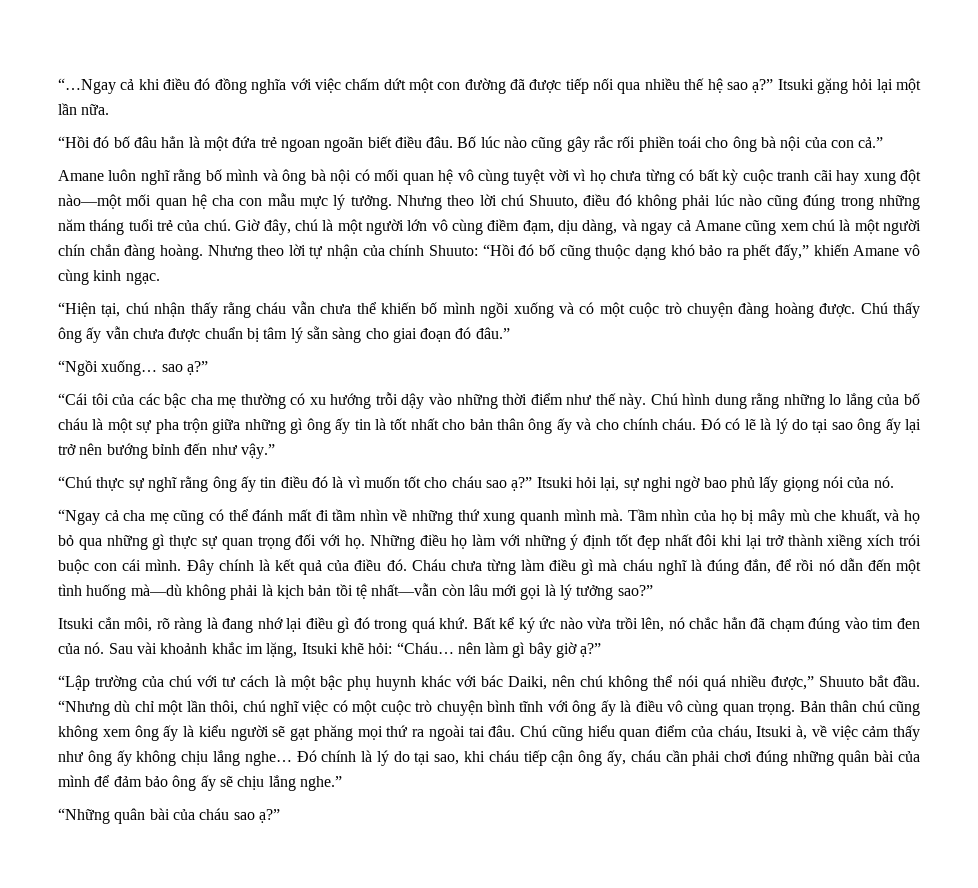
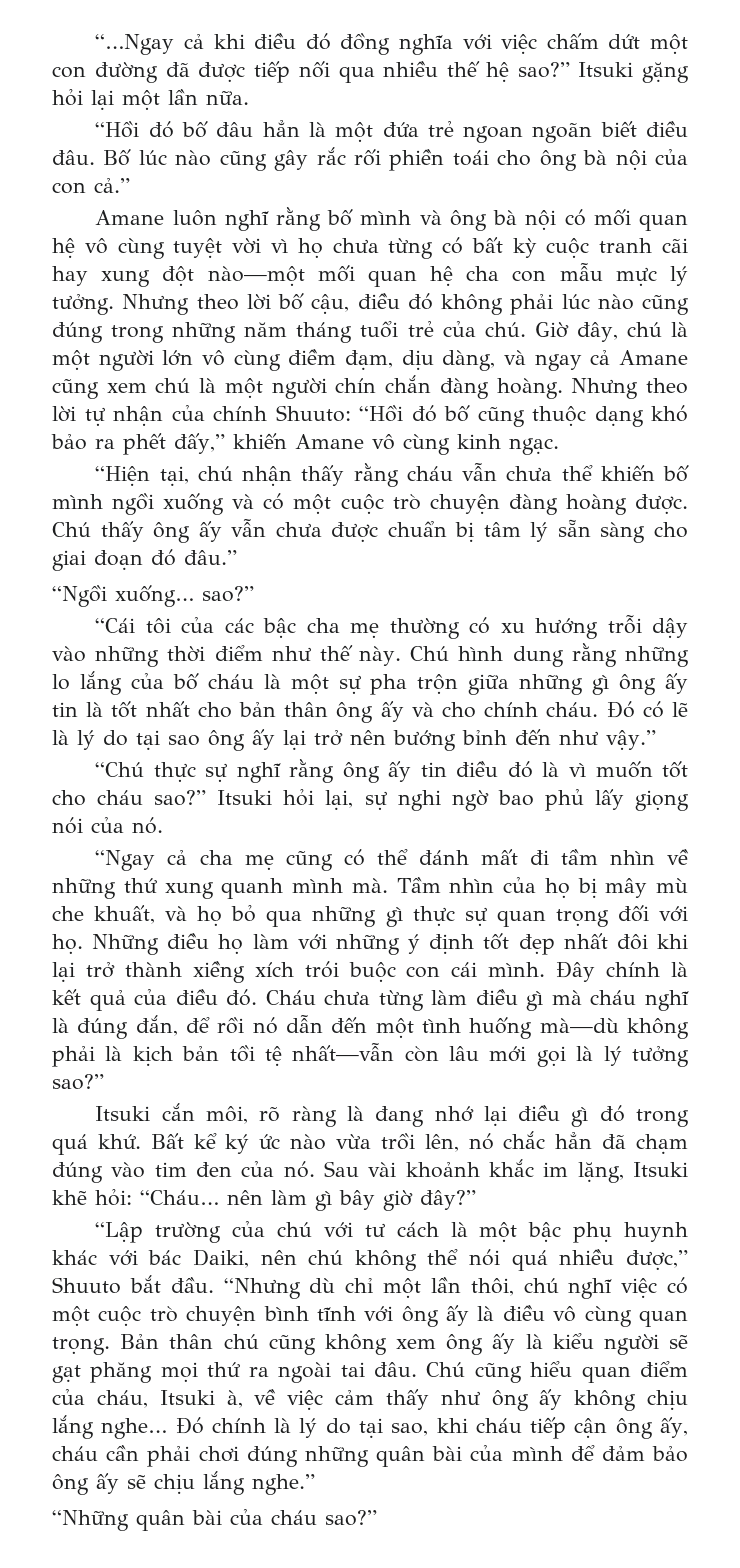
- “…Ngay cả khi điều đó đồng nghĩa với việc chấm dứt một con đường đã được tiếp nối qua nhiều thế hệ sao ạ?”
+ “…Ngay cả khi điều đó đồng nghĩa với việc chấm dứt một con đường đã được tiếp nối qua nhiều thế hệ sao?”
- Nhưng theo lời chú Shuuto, điều đó không phải lúc nào cũng đúng trong những năm tháng tuổi trẻ của chú.
+ Nhưng theo lời bố cậu, điều đó không phải lúc nào cũng đúng trong những năm tháng tuổi trẻ của chú.
- “Ngồi xuống… sao ạ?”
+ “Ngồi xuống… sao?”
- “Chú thực sự nghĩ rằng ông ấy tin điều đó là vì muốn tốt cho cháu sao ạ?”
+ “Chú thực sự nghĩ rằng ông ấy tin điều đó là vì muốn tốt cho cháu sao?”
- Sau vài khoảnh khắc im lặng, Itsuki khẽ hỏi: “Cháu… nên làm gì bây giờ ạ?”
+ Sau vài khoảnh khắc im lặng, Itsuki khẽ hỏi: “Cháu… nên làm gì bây giờ đây?”
- “Những quân bài của cháu sao ạ?”
+ “Những quân bài của cháu sao?”

